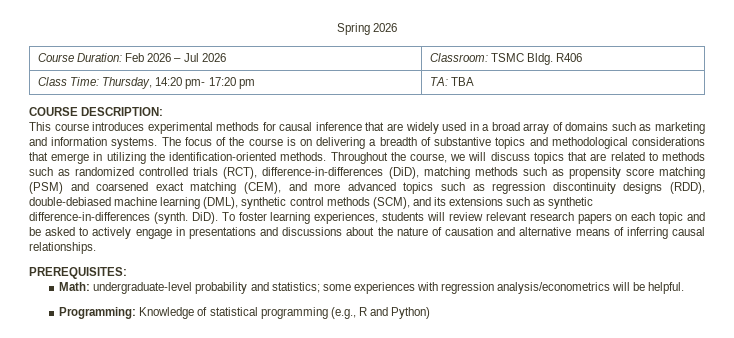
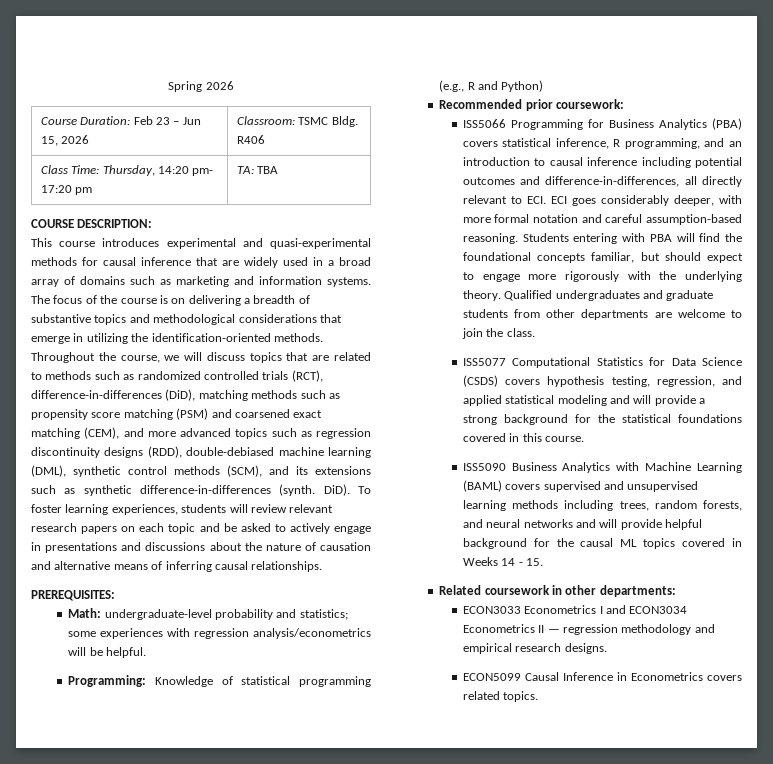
- Course Duration: Feb 2026 – Jul 2026 | Classroom: TSMC Bldg. R406
+ Course Duration: Feb 23 – Jun 15, 2026 | Classroom: TSMC Bldg. R406
- This course introduces experimental methods for causal inference that are widely used in a broad array of domains such as marketing and information systems.
+ This course introduces experimental and quasi-experimental methods for causal inference that are widely used in a broad array of domains such as marketing and information systems.
+ Recommended prior coursework:
+ ISS5066 Programming for Business Analytics (PBA) covers statistical inference, R programming, and an introduction to causal inference including potential outcomes and difference-in-differences, all directly relevant to ECI. ECI goes considerably deeper, with more formal notation and careful assumption-based reasoning. Students entering with PBA will find the foundational concepts familiar, but should expect to engage more rigorously with the underlying theory. Qualified undergraduates and graduate students from other departments are welcome to join the class.
+ ISS5077 Computational Statistics for Data Science (CSDS) covers hypothesis testing, regression, and applied statistical modeling and will provide a strong background for the statistical foundations covered in this course.
+ ISS5090 Business Analytics with Machine Learning (BAML) covers supervised and unsupervised learning methods including trees, random forests, and neural networks and will provide helpful background for the causal ML topics covered in Weeks 14 - 15.
+ Related coursework in other departments:
+ ECON3033 Econometrics I and ECON3034 Econometrics II — regression methodology and empirical research designs.
+ ECON5099 Causal Inference in Econometrics covers related topics.

